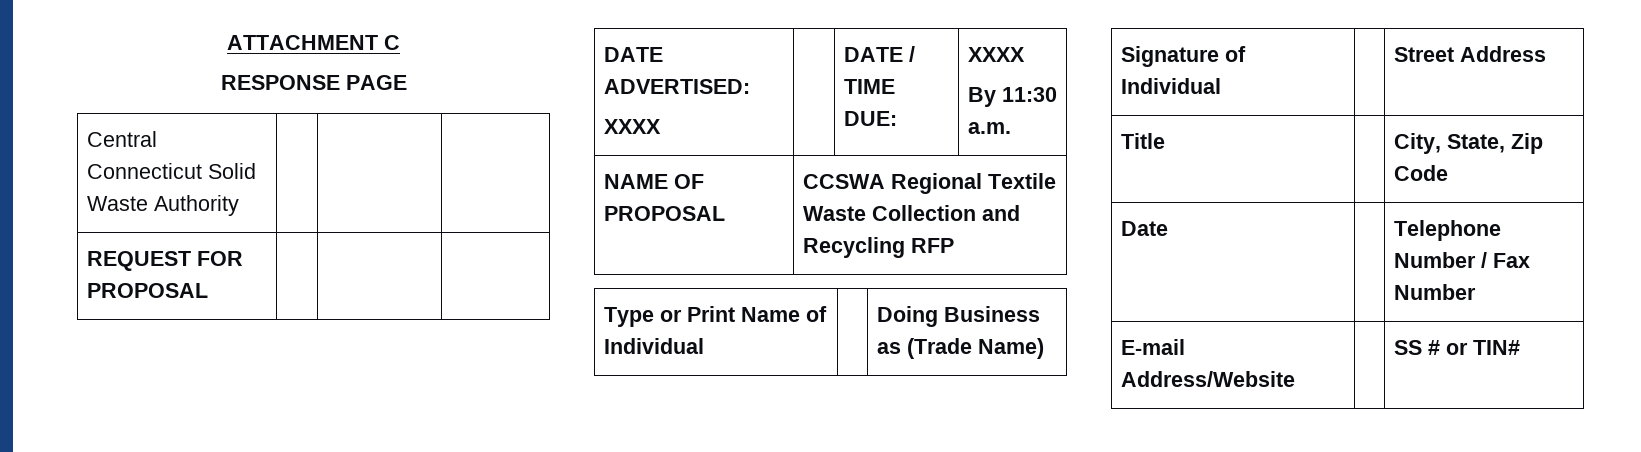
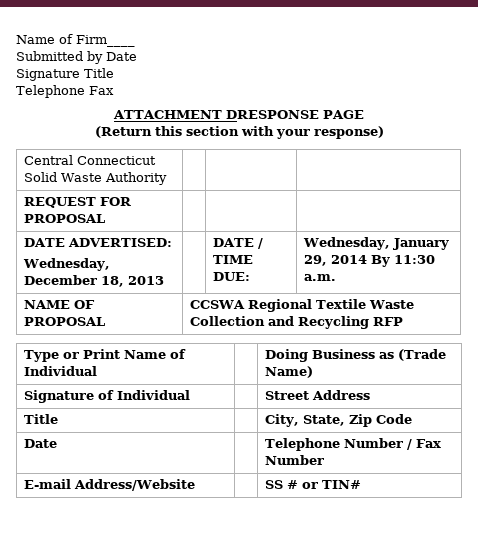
- ATTACHMENT C
- RESPONSE PAGE
+ Name of Firm____
+ Submitted by Date
+ Signature Title
+ Telephone Fax
+ ATTACHMENT DRESPONSE PAGE
+ (Return this section with your response)
  DATE ADVERTISED:
- XXXX | | DATE / TIME DUE: | XXXX
- By 11:30 a.m.
+ Wednesday, December 18, 2013 | | DATE / TIME DUE: | Wednesday, January 29, 2014 By 11:30 a.m.

